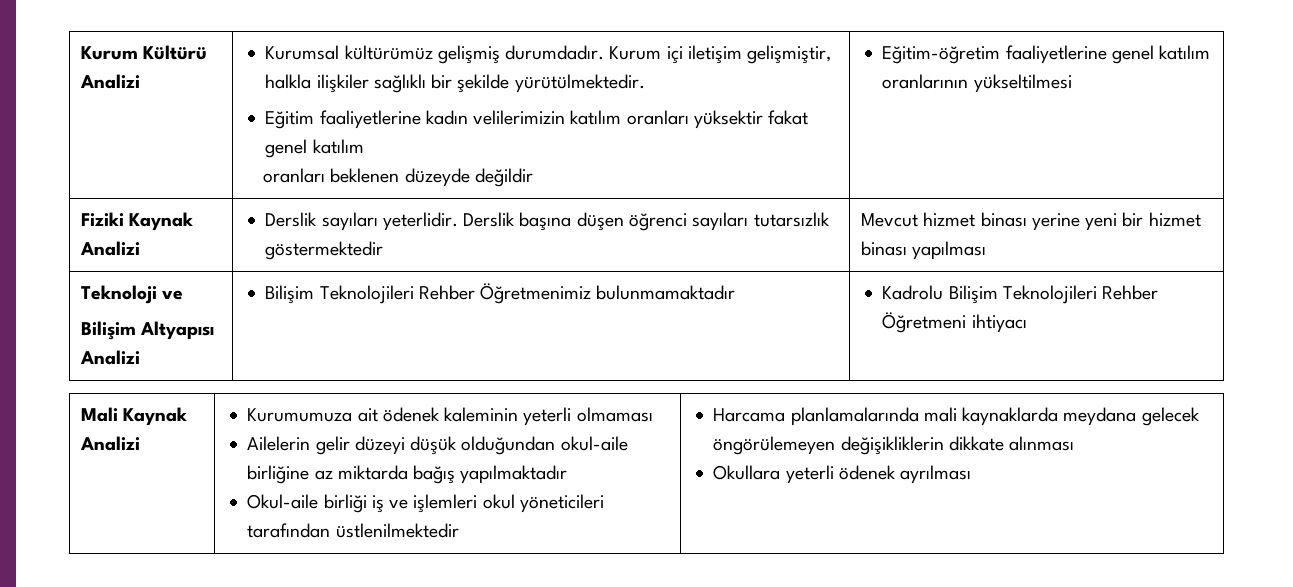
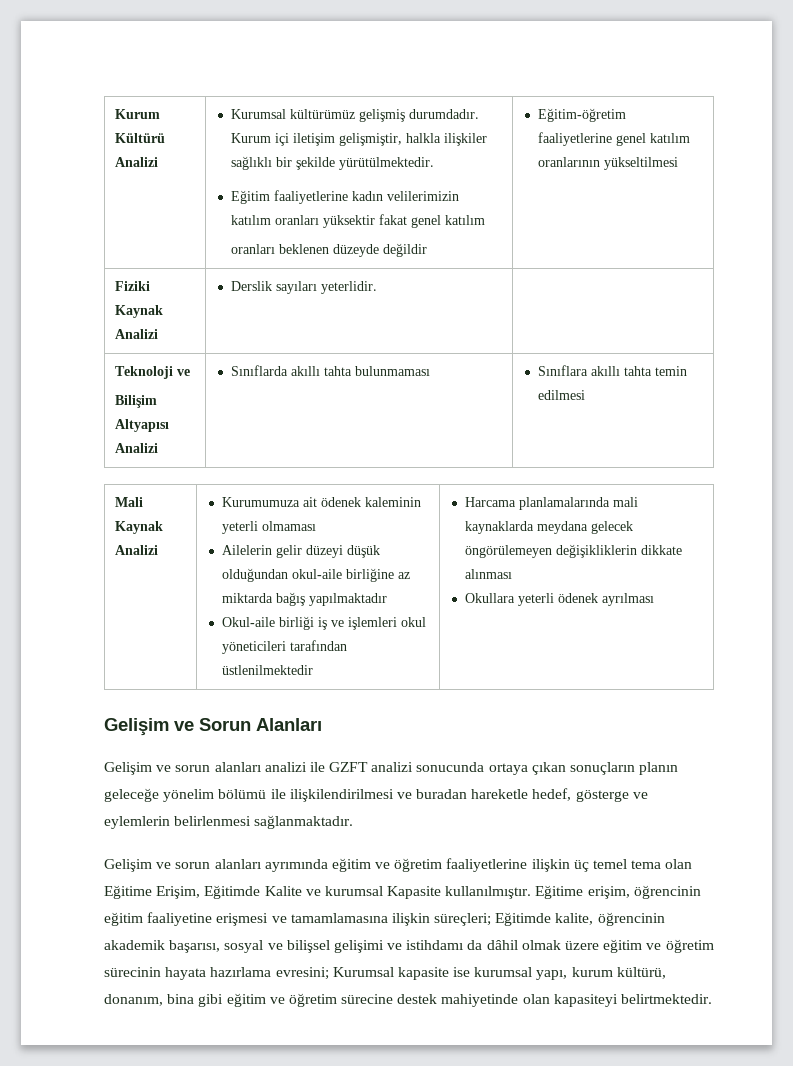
- Fiziki Kaynak Analizi | Derslik sayıları yeterlidir. Derslik başına düşen öğrenci sayıları tutarsızlık göstermektedir | Mevcut hizmet binası yerine yeni bir hizmet binası yapılması
+ Fiziki Kaynak Analizi | Derslik sayıları yeterlidir. |
  Teknoloji ve
- Bilişim Altyapısı Analizi | Bilişim Teknolojileri Rehber Öğretmenimiz bulunmamaktadır | Kadrolu Bilişim Teknolojileri Rehber Öğretmeni ihtiyacı
+ Bilişim Altyapısı Analizi | Sınıflarda akıllı tahta bulunmaması | Sınıflara akıllı tahta temin edilmesi
+ Gelişim ve Sorun Alanları
+ Gelişim ve sorun alanları analizi ile GZFT analizi sonucunda ortaya çıkan sonuçların planın geleceğe yönelim bölümü ile ilişkilendirilmesi ve buradan hareketle hedef, gösterge ve eylemlerin belirlenmesi sağlanmaktadır.
+ Gelişim ve sorun alanları ayrımında eğitim ve öğretim faaliyetlerine ilişkin üç temel tema olan Eğitime Erişim, Eğitimde Kalite ve kurumsal Kapasite kullanılmıştır. Eğitime erişim, öğrencinin eğitim faaliyetine erişmesi ve tamamlamasına ilişkin süreçleri; Eğitimde kalite, öğrencinin akademik başarısı, sosyal ve bilişsel gelişimi ve istihdamı da dâhil olmak üzere eğitim ve öğretim sürecinin hayata hazırlama evresini; Kurumsal kapasite ise kurumsal yapı, kurum kültürü, donanım, bina gibi eğitim ve öğretim sürecine destek mahiyetinde olan kapasiteyi belirtmektedir.

